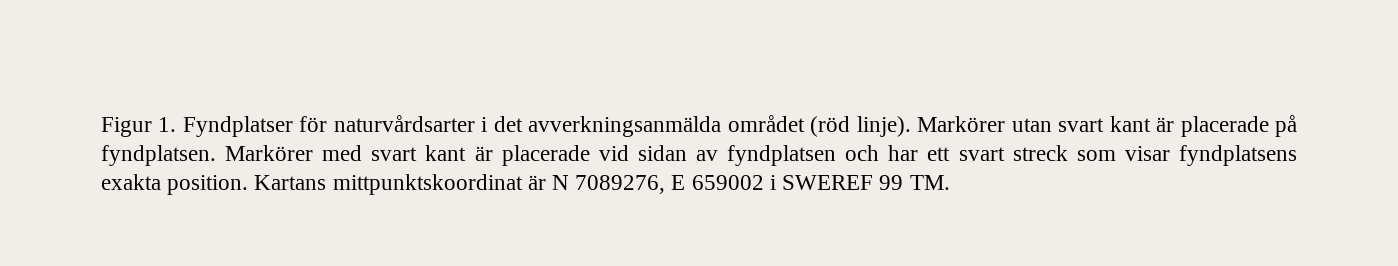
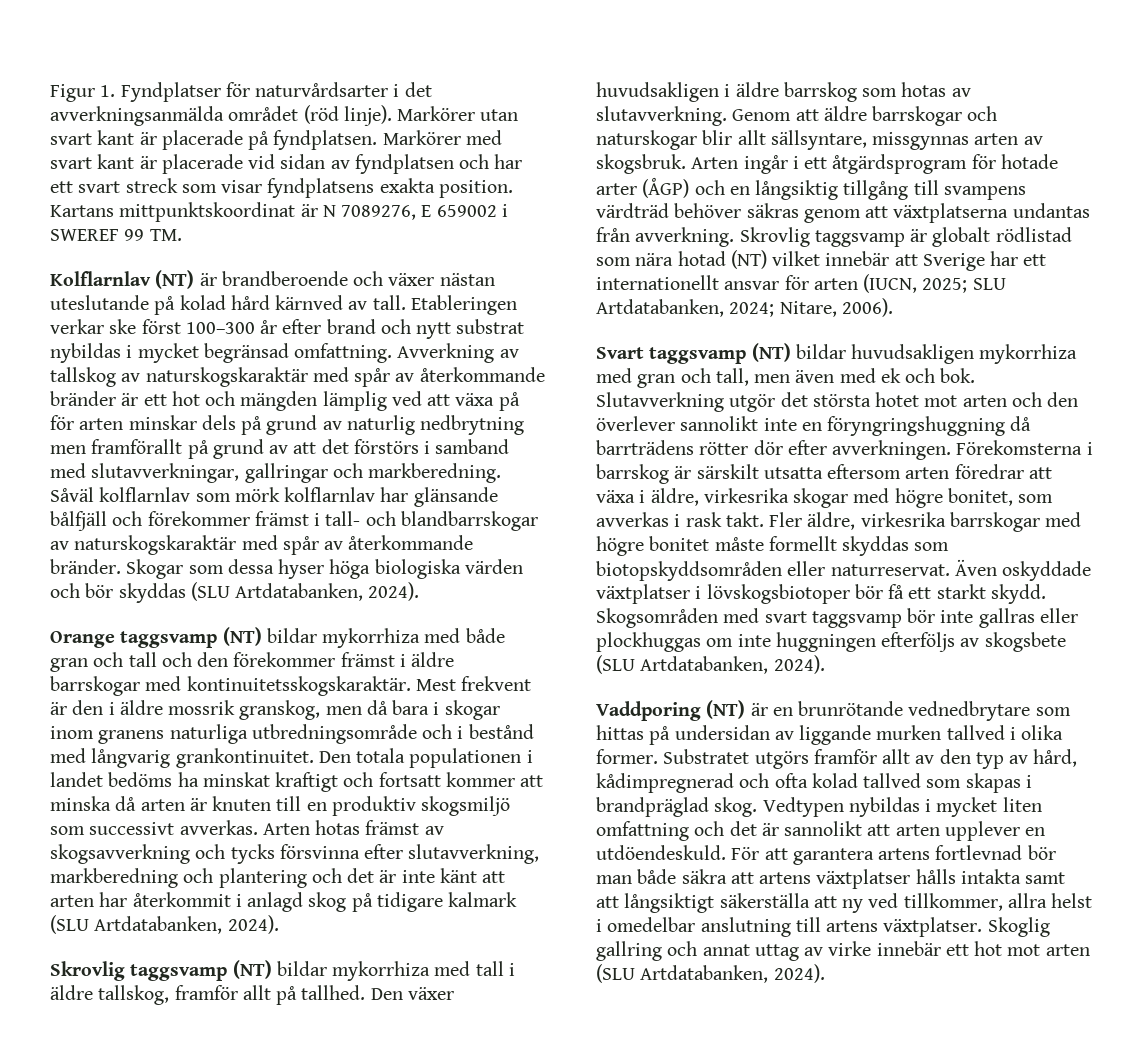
+ Kolflarnlav (NT) är brandberoende och växer nästan uteslutande på kolad hård kärnved av tall. Etableringen verkar ske först 100–300 år efter brand och nytt substrat nybildas i mycket begränsad omfattning. Avverkning av tallskog av naturskogskaraktär med spår av återkommande bränder är ett hot och mängden lämplig ved att växa på för arten minskar dels på grund av naturlig nedbrytning men framförallt på grund av att det förstörs i samband med slutavverkningar, gallringar och markberedning. Såväl kolflarnlav som mörk kolflarnlav har glänsande bålfjäll och förekommer främst i tall- och blandbarrskogar av naturskogskaraktär med spår av återkommande bränder. Skogar som dessa hyser höga biologiska värden och bör skyddas (SLU Artdatabanken, 2024).
+ Orange taggsvamp (NT) bildar mykorrhiza med både gran och tall och den förekommer främst i äldre barrskogar med kontinuitetsskogskaraktär. Mest frekvent är den i äldre mossrik granskog, men då bara i skogar inom granens naturliga utbredningsområde och i bestånd med långvarig grankontinuitet. Den totala populationen i landet bedöms ha minskat kraftigt och fortsatt kommer att minska då arten är knuten till en produktiv skogsmiljö som successivt avverkas. Arten hotas främst av skogsavverkning och tycks försvinna efter slutavverkning, markberedning och plantering och det är inte känt att arten har återkommit i anlagd skog på tidigare kalmark (SLU Artdatabanken, 2024).
+ Skrovlig taggsvamp (NT) bildar mykorrhiza med tall i äldre tallskog, framför allt på tallhed. Den växer huvudsakligen i äldre barrskog som hotas av slutavverkning. Genom att äldre barrskogar och naturskogar blir allt sällsyntare, missgynnas arten av skogsbruk. Arten ingår i ett åtgärdsprogram för hotade arter (ÅGP) och en långsiktig tillgång till svampens värdträd behöver säkras genom att växtplatserna undantas från avverkning. Skrovlig taggsvamp är globalt rödlistad som nära hotad (NT) vilket innebär att Sverige har ett internationellt ansvar för arten (IUCN, 2025; SLU Artdatabanken, 2024; Nitare, 2006).
+ Svart taggsvamp (NT) bildar huvudsakligen mykorrhiza med gran och tall, men även med ek och bok. Slutavverkning utgör det största hotet mot arten och den överlever sannolikt inte en föryngringshuggning då barrträdens rötter dör efter avverkningen. Förekomsterna i barrskog är särskilt utsatta eftersom arten föredrar att växa i äldre, virkesrika skogar med högre bonitet, som avverkas i rask takt. Fler äldre, virkesrika barrskogar med högre bonitet måste formellt skyddas som biotopskyddsområden eller naturreservat. Även oskyddade växtplatser i lövskogsbiotoper bör få ett starkt skydd. Skogsområden med svart taggsvamp bör inte gallras eller plockhuggas om inte huggningen efterföljs av skogsbete (SLU Artdatabanken, 2024).
+ Vaddporing (NT) är en brunrötande vednedbrytare som hittas på undersidan av liggande murken tallved i olika former. Substratet utgörs framför allt av den typ av hård, kådimpregnerad och ofta kolad tallved som skapas i brandpräglad skog. Vedtypen nybildas i mycket liten omfattning och det är sannolikt att arten upplever en utdöendeskuld. För att garantera artens fortlevnad bör man både säkra att artens växtplatser hålls intakta samt att långsiktigt säkerställa att ny ved tillkommer, allra helst i omedelbar anslutning till artens växtplatser. Skoglig gallring och annat uttag av virke innebär ett hot mot arten (SLU Artdatabanken, 2024).

